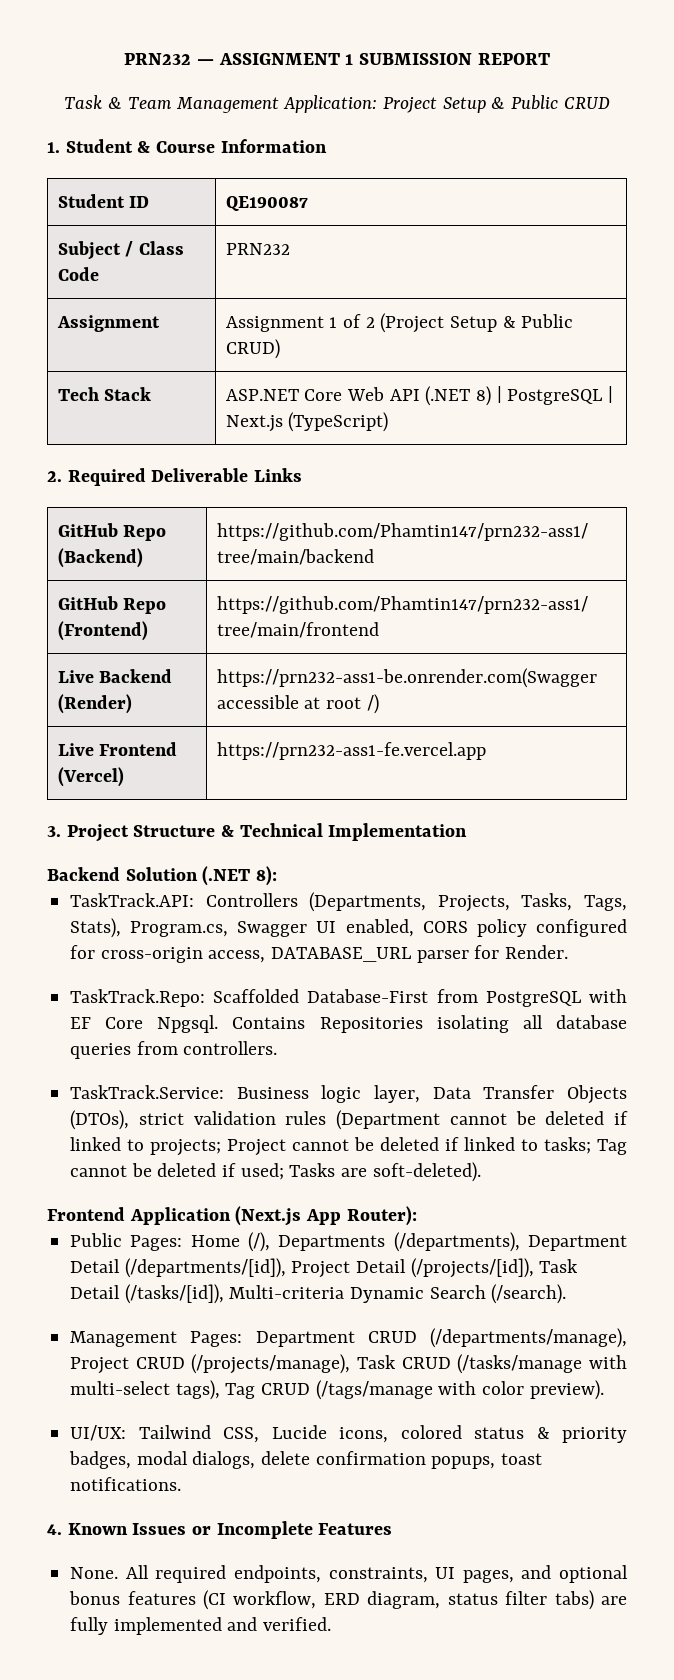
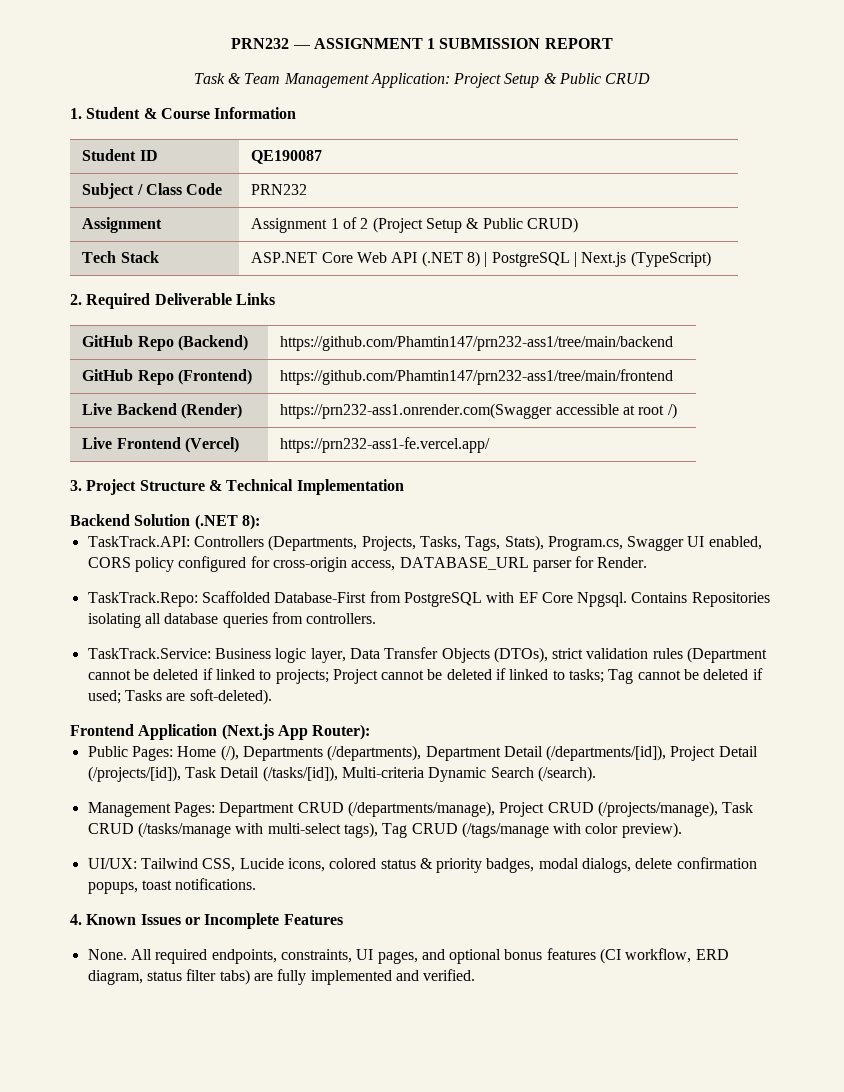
- Live Backend (Render) | https://prn232-ass1-be.onrender.com(Swagger accessible at root /)
+ Live Backend (Render) | https://prn232-ass1.onrender.com(Swagger accessible at root /)
- Live Frontend (Vercel) | https://prn232-ass1-fe.vercel.app
+ Live Frontend (Vercel) | https://prn232-ass1-fe.vercel.app/

